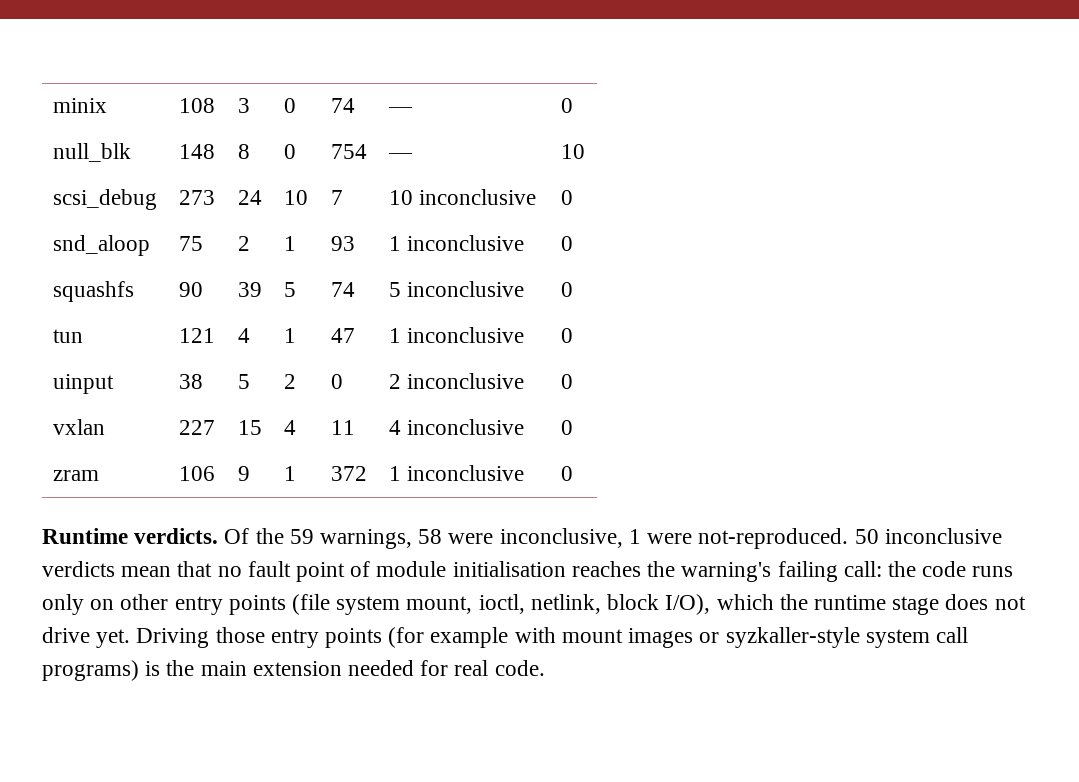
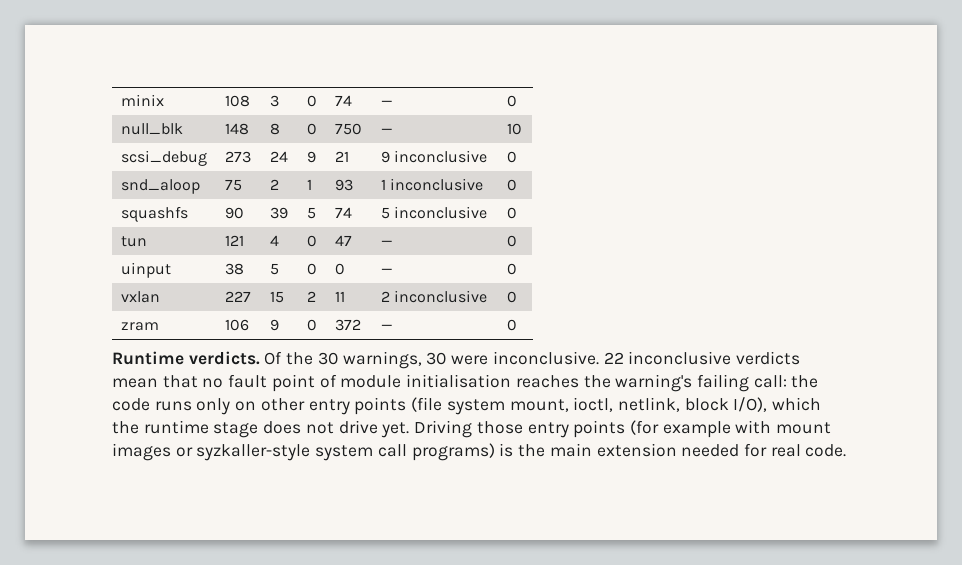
- null_blk | 148 | 8 | 0 | 754 | — | 10
+ null_blk | 148 | 8 | 0 | 750 | — | 10
- scsi_debug | 273 | 24 | 10 | 7 | 10 inconclusive | 0
+ scsi_debug | 273 | 24 | 9 | 21 | 9 inconclusive | 0
- tun | 121 | 4 | 1 | 47 | 1 inconclusive | 0
+ tun | 121 | 4 | 0 | 47 | — | 0
- uinput | 38 | 5 | 2 | 0 | 2 inconclusive | 0
+ uinput | 38 | 5 | 0 | 0 | — | 0
- vxlan | 227 | 15 | 4 | 11 | 4 inconclusive | 0
+ vxlan | 227 | 15 | 2 | 11 | 2 inconclusive | 0
- zram | 106 | 9 | 1 | 372 | 1 inconclusive | 0
+ zram | 106 | 9 | 0 | 372 | — | 0
- Of the 59 warnings, 58 were inconclusive, 1 were not-reproduced. 50 inconclusive verdicts mean that no fault point of module initialisation reaches the warning's failing call: the code runs only on other entry points (file system mount, ioctl, netlink, block I/O), which the runtime stage does not drive yet.
+ Of the 30 warnings, 30 were inconclusive. 22 inconclusive verdicts mean that no fault point of module initialisation reaches the warning's failing call: the code runs only on other entry points (file system mount, ioctl, netlink, block I/O), which the runtime stage does not drive yet.

